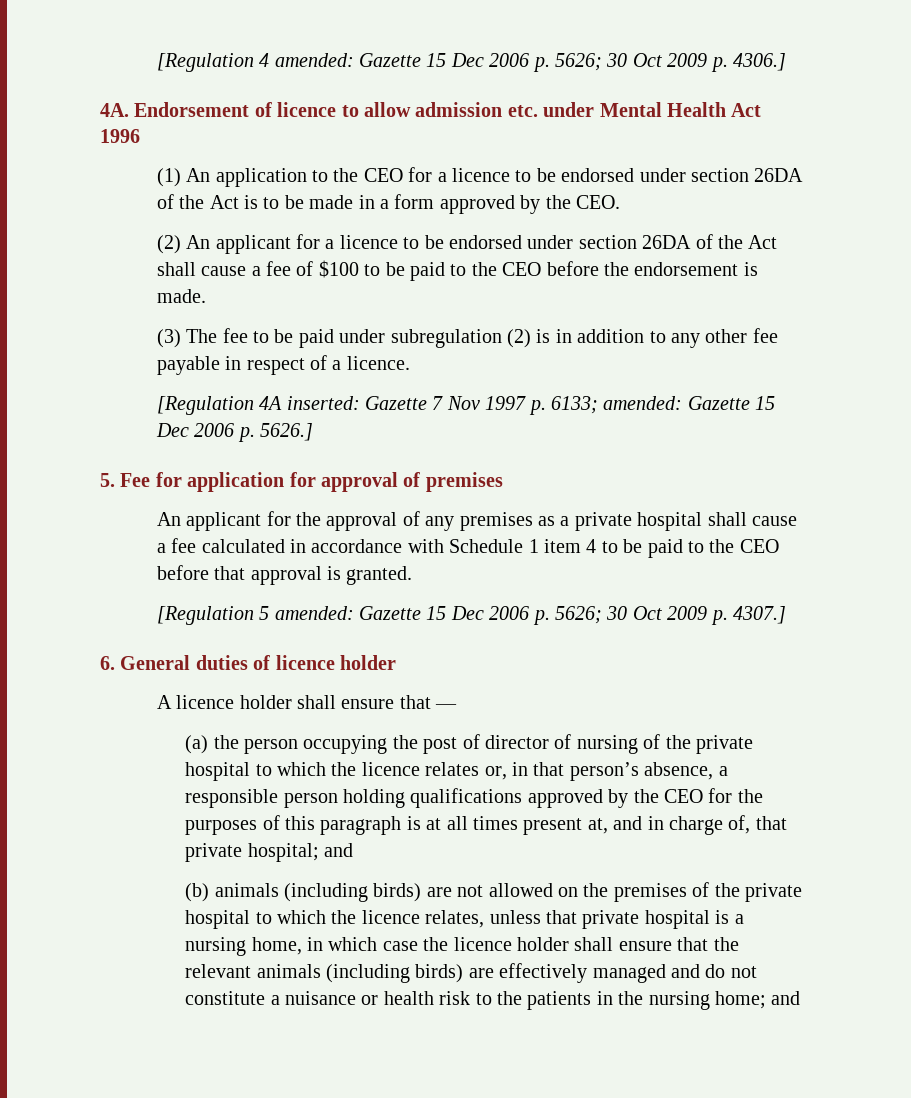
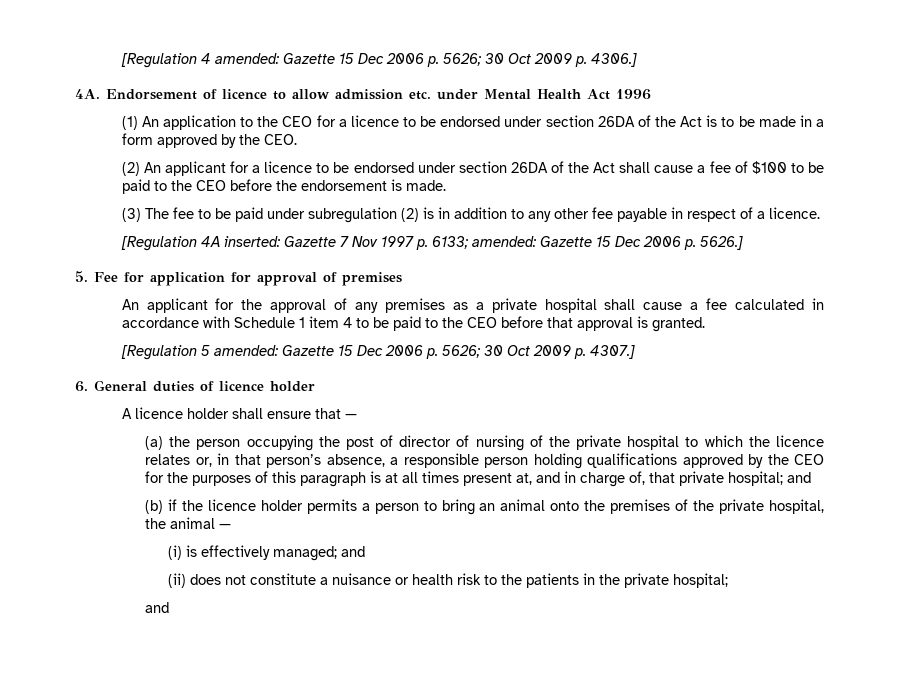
- (b) animals (including birds) are not allowed on the premises of the private hospital to which the licence relates, unless that private hospital is a nursing home, in which case the licence holder shall ensure that the relevant animals (including birds) are effectively managed and do not constitute a nuisance or health risk to the patients in the nursing home; and
+ (b) if the licence holder permits a person to bring an animal onto the premises of the private hospital, the animal —
+ (i) is effectively managed; and
+ (ii) does not constitute a nuisance or health risk to the patients in the private hospital;
+ and

